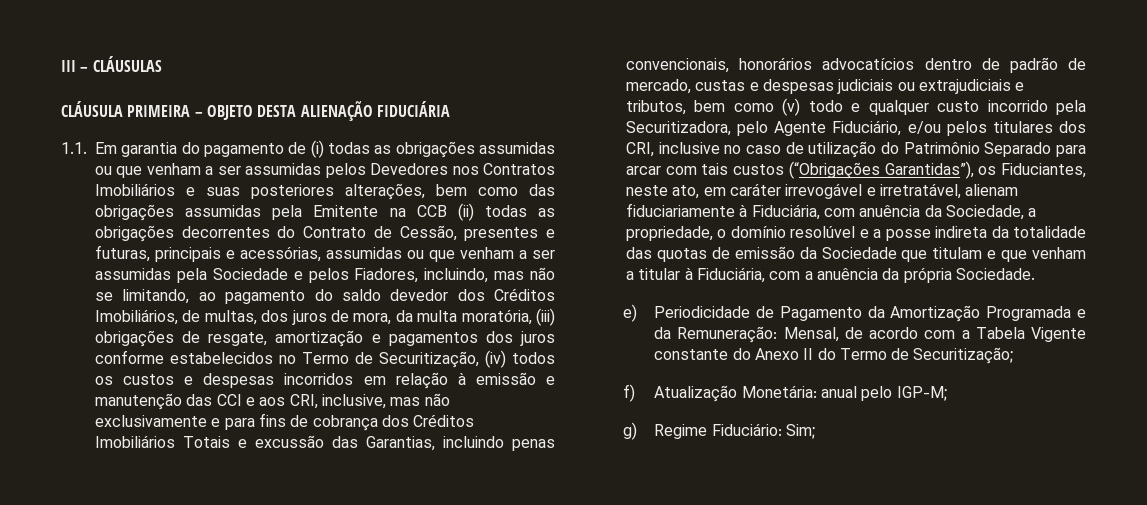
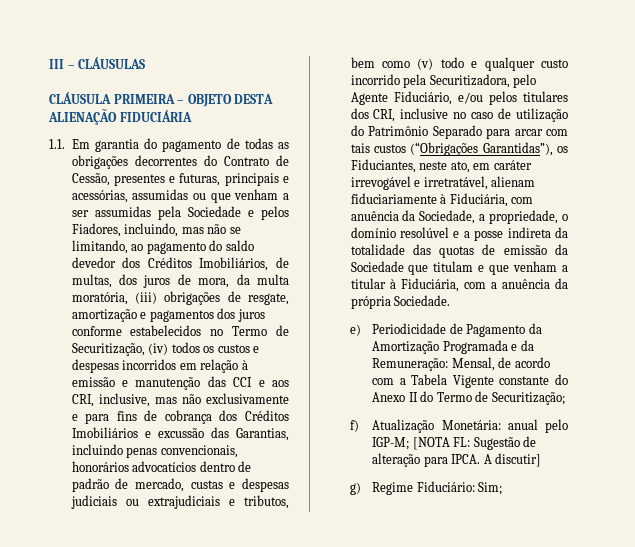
- 1.1. Em garantia do pagamento de (i) todas as obrigações assumidas ou que venham a ser assumidas pelos Devedores nos Contratos Imobiliários e suas posteriores alterações, bem como das obrigações assumidas pela Emitente na CCB (ii) todas as obrigações decorrentes do Contrato de Cessão, presentes e futuras, principais e acessórias, assumidas ou que venham a ser assumidas pela Sociedade e pelos Fiadores, incluindo, mas não se limitando, ao pagamento do saldo devedor dos Créditos Imobiliários, de multas, dos juros de mora, da multa moratória, (iii) obrigações de resgate, amortização e pagamentos dos juros conforme estabelecidos no Termo de Securitização, (iv) todos os custos e despesas incorridos em relação à emissão e manutenção das CCI e aos CRI, inclusive, mas não exclusivamente e para fins de cobrança dos Créditos Imobiliários Totais e excussão das Garantias, incluindo penas convencionais, honorários advocatícios dentro de padrão de mercado, custas e despesas judiciais ou extrajudiciais e tributos, bem como (v) todo e qualquer custo incorrido pela Securitizadora, pelo Agente Fiduciário, e/ou pelos titulares dos CRI, inclusive no caso de utilização do Patrimônio Separado para arcar com tais custos (“Obrigações Garantidas”), os Fiduciantes, neste ato, em caráter irrevogável e irretratável, alienam fiduciariamente à Fiduciária, com anuência da Sociedade, a propriedade, o domínio resolúvel e a posse indireta da totalidade das quotas de emissão da Sociedade que titulam e que venham a titular à Fiduciária, com a anuência da própria Sociedade.
+ 1.1. Em garantia do pagamento de todas as obrigações decorrentes do Contrato de Cessão, presentes e futuras, principais e acessórias, assumidas ou que venham a ser assumidas pela Sociedade e pelos Fiadores, incluindo, mas não se limitando, ao pagamento do saldo devedor dos Créditos Imobiliários, de multas, dos juros de mora, da multa moratória, (iii) obrigações de resgate, amortização e pagamentos dos juros conforme estabelecidos no Termo de Securitização, (iv) todos os custos e despesas incorridos em relação à emissão e manutenção das CCI e aos CRI, inclusive, mas não exclusivamente e para fins de cobrança dos Créditos Imobiliários e excussão das Garantias, incluindo penas convencionais, honorários advocatícios dentro de padrão de mercado, custas e despesas judiciais ou extrajudiciais e tributos, bem como (v) todo e qualquer custo incorrido pela Securitizadora, pelo Agente Fiduciário, e/ou pelos titulares dos CRI, inclusive no caso de utilização do Patrimônio Separado para arcar com tais custos (“Obrigações Garantidas”), os Fiduciantes, neste ato, em caráter irrevogável e irretratável, alienam fiduciariamente à Fiduciária, com anuência da Sociedade, a propriedade, o domínio resolúvel e a posse indireta da totalidade das quotas de emissão da Sociedade que titulam e que venham a titular à Fiduciária, com a anuência da própria Sociedade.
- f) Atualização Monetária: anual pelo IGP-M;
+ f) Atualização Monetária: anual pelo IGP-M; [NOTA FL: Sugestão de alteração para IPCA. A discutir]

